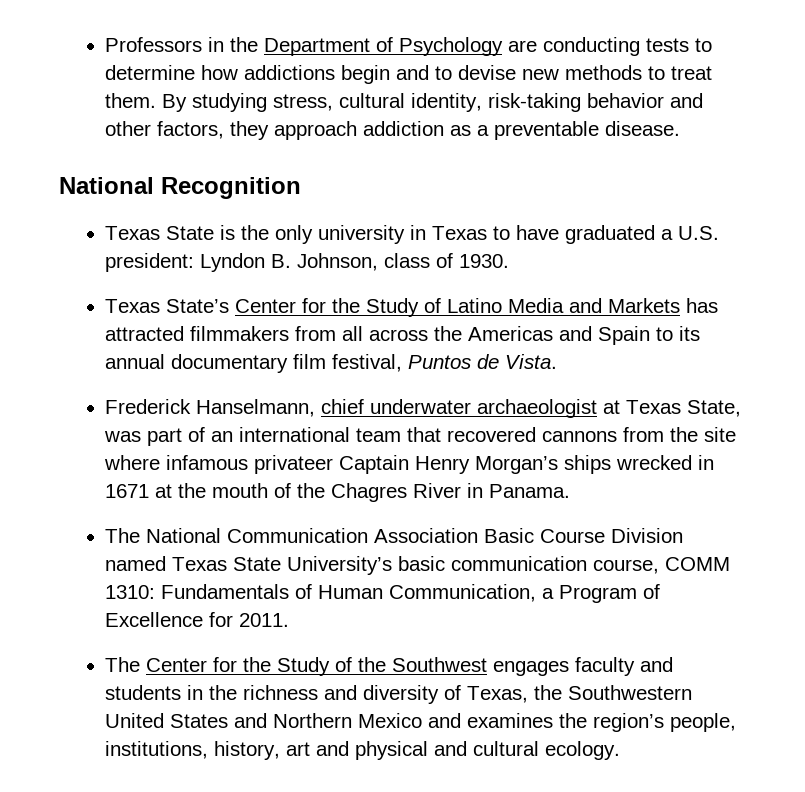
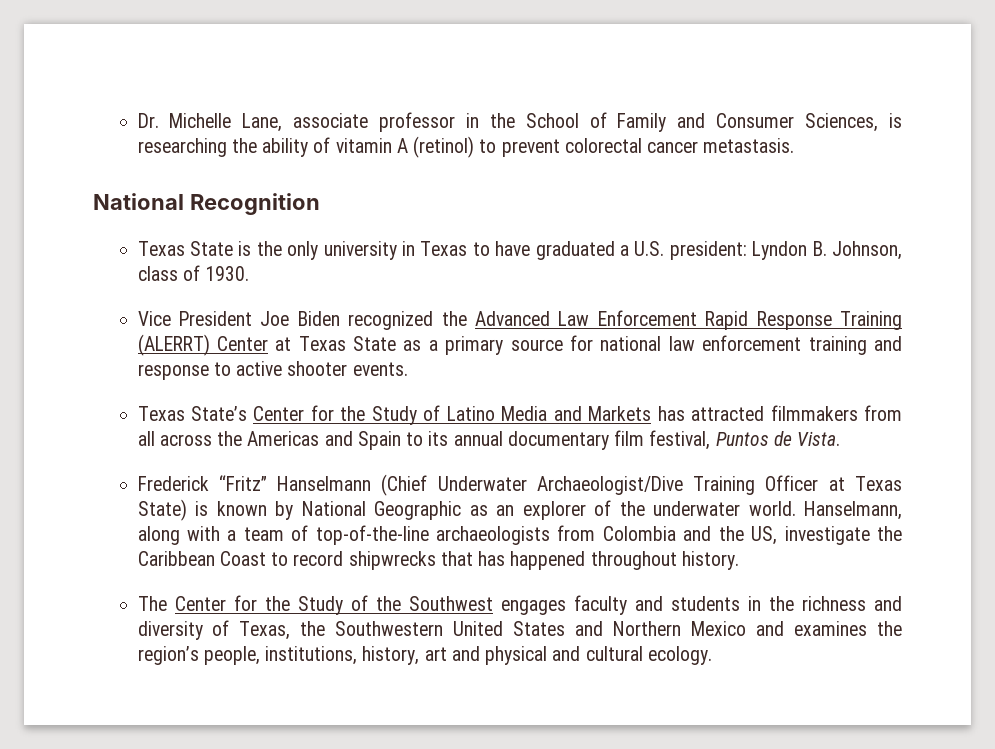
- Professors in the Department of Psychology are conducting tests to determine how addictions begin and to devise new methods to treat them. By studying stress, cultural identity, risk-taking behavior and other factors, they approach addiction as a preventable disease.
+ Dr. Michelle Lane, associate professor in the School of Family and Consumer Sciences, is researching the ability of vitamin A (retinol) to prevent colorectal cancer metastasis.
+ Vice President Joe Biden recognized the Advanced Law Enforcement Rapid Response Training (ALERRT) Center at Texas State as a primary source for national law enforcement training and response to active shooter events.
- Frederick Hanselmann, chief underwater archaeologist at Texas State, was part of an international team that recovered cannons from the site where infamous privateer Captain Henry Morgan’s ships wrecked in 1671 at the mouth of the Chagres River in Panama.
- The National Communication Association Basic Course Division named Texas State University’s basic communication course, COMM 1310: Fundamentals of Human Communication, a Program of Excellence for 2011.
+ Frederick “Fritz” Hanselmann (Chief Underwater Archaeologist/Dive Training Officer at Texas State) is known by National Geographic as an explorer of the underwater world. Hanselmann, along with a team of top-of-the-line archaeologists from Colombia and the US, investigate the Caribbean Coast to record shipwrecks that has happened throughout history.

